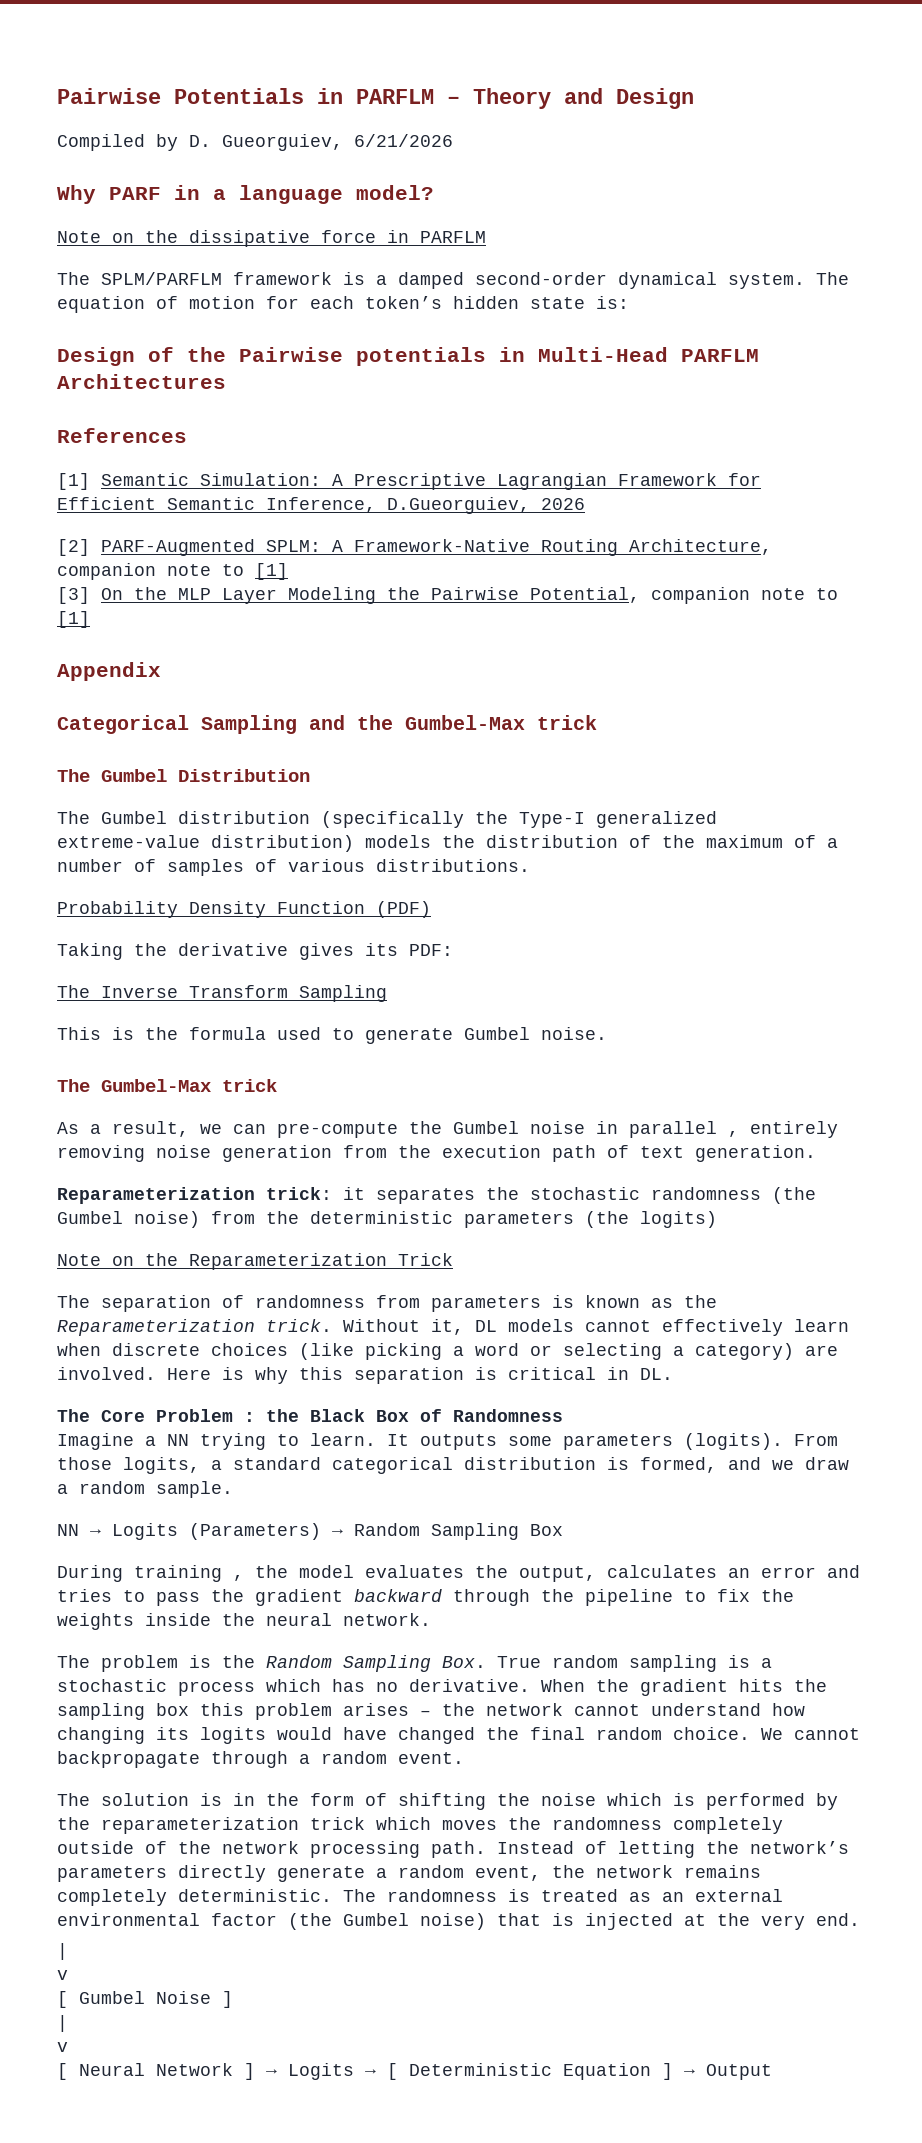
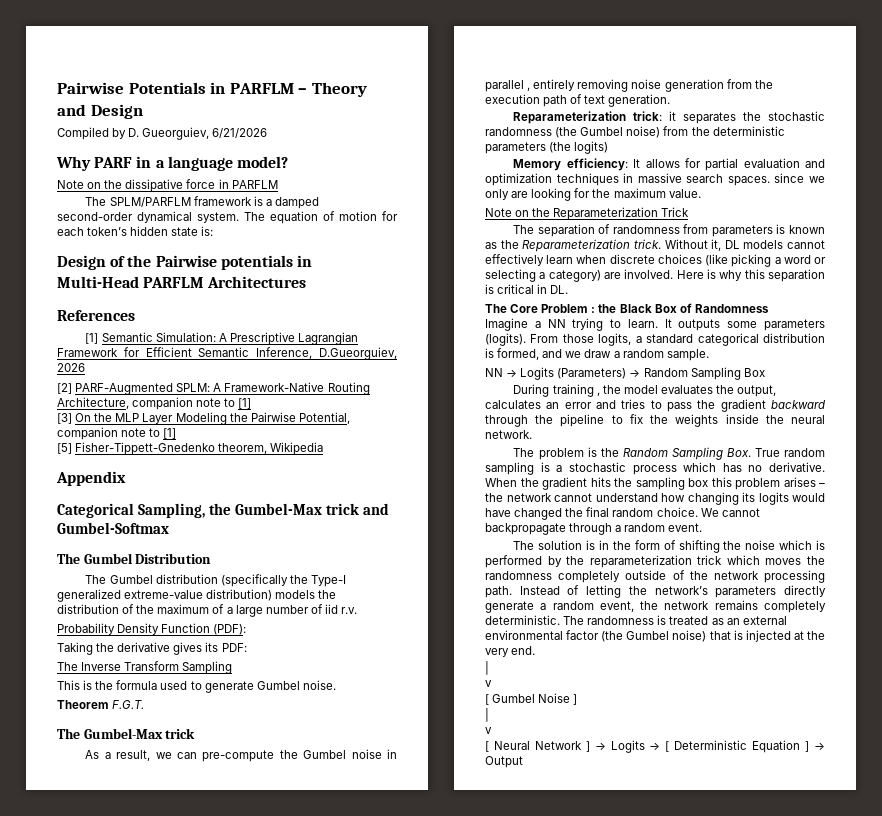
+ [5] Fisher-Tippett-Gnedenko theorem, Wikipedia
- Categorical Sampling and the Gumbel-Max trick
+ Categorical Sampling, the Gumbel-Max trick and Gumbel-Softmax
- The Gumbel distribution (specifically the Type-I generalized extreme-value distribution) models the distribution of the maximum of a number of samples of various distributions.
+ The Gumbel distribution (specifically the Type-I generalized extreme-value distribution) models the distribution of the maximum of a large number of iid r.v.
- Probability Density Function (PDF)
+ Probability Density Function (PDF):
+ Theorem F.G.T.
+ Memory efficiency: It allows for partial evaluation and optimization techniques in massive search spaces. since we only are looking for the maximum value.

